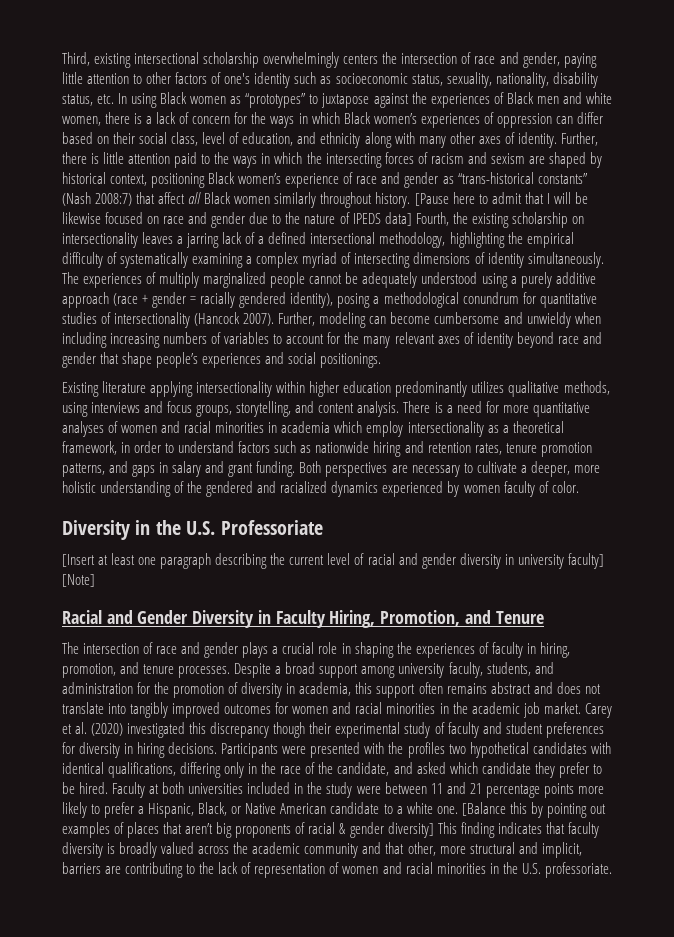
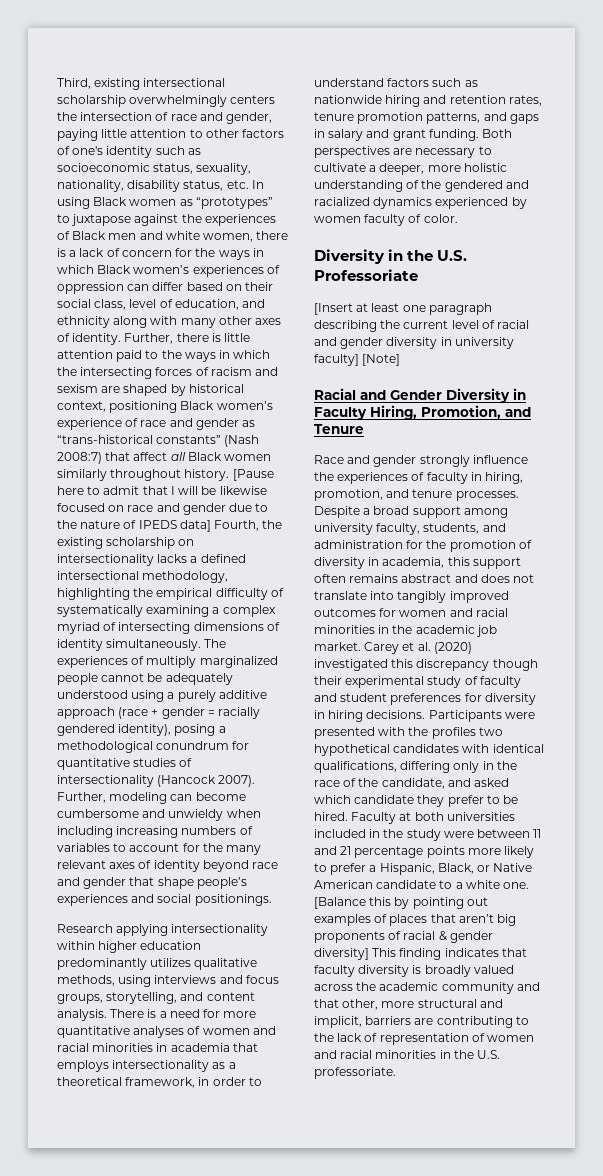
- [Pause here to admit that I will be likewise focused on race and gender due to the nature of IPEDS data] Fourth, the existing scholarship on intersectionality leaves a jarring lack of a defined intersectional methodology, highlighting the empirical difficulty of systematically examining a complex myriad of intersecting dimensions of identity simultaneously.
+ [Pause here to admit that I will be likewise focused on race and gender due to the nature of IPEDS data] Fourth, the existing scholarship on intersectionality lacks a defined intersectional methodology, highlighting the empirical difficulty of systematically examining a complex myriad of intersecting dimensions of identity simultaneously.
- Existing literature applying intersectionality within higher education predominantly utilizes qualitative methods, using interviews and focus groups, storytelling, and content analysis.
+ Research applying intersectionality within higher education predominantly utilizes qualitative methods, using interviews and focus groups, storytelling, and content analysis.
- There is a need for more quantitative analyses of women and racial minorities in academia which employ intersectionality as a theoretical framework, in order to understand factors such as nationwide hiring and retention rates, tenure promotion patterns, and gaps in salary and grant funding.
+ There is a need for more quantitative analyses of women and racial minorities in academia that employs intersectionality as a theoretical framework, in order to understand factors such as nationwide hiring and retention rates, tenure promotion patterns, and gaps in salary and grant funding.
- The intersection of race and gender plays a crucial role in shaping the experiences of faculty in hiring, promotion, and tenure processes.
+ Race and gender strongly influence the experiences of faculty in hiring, promotion, and tenure processes.

